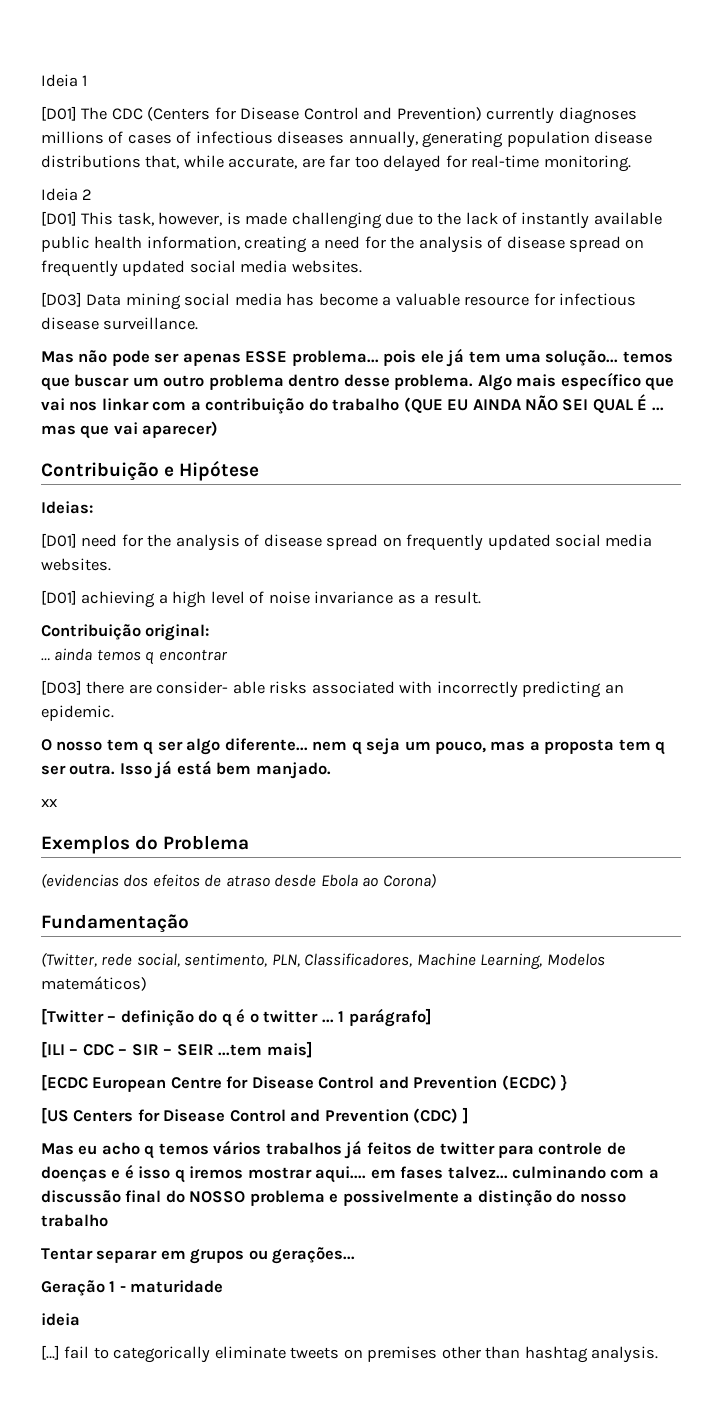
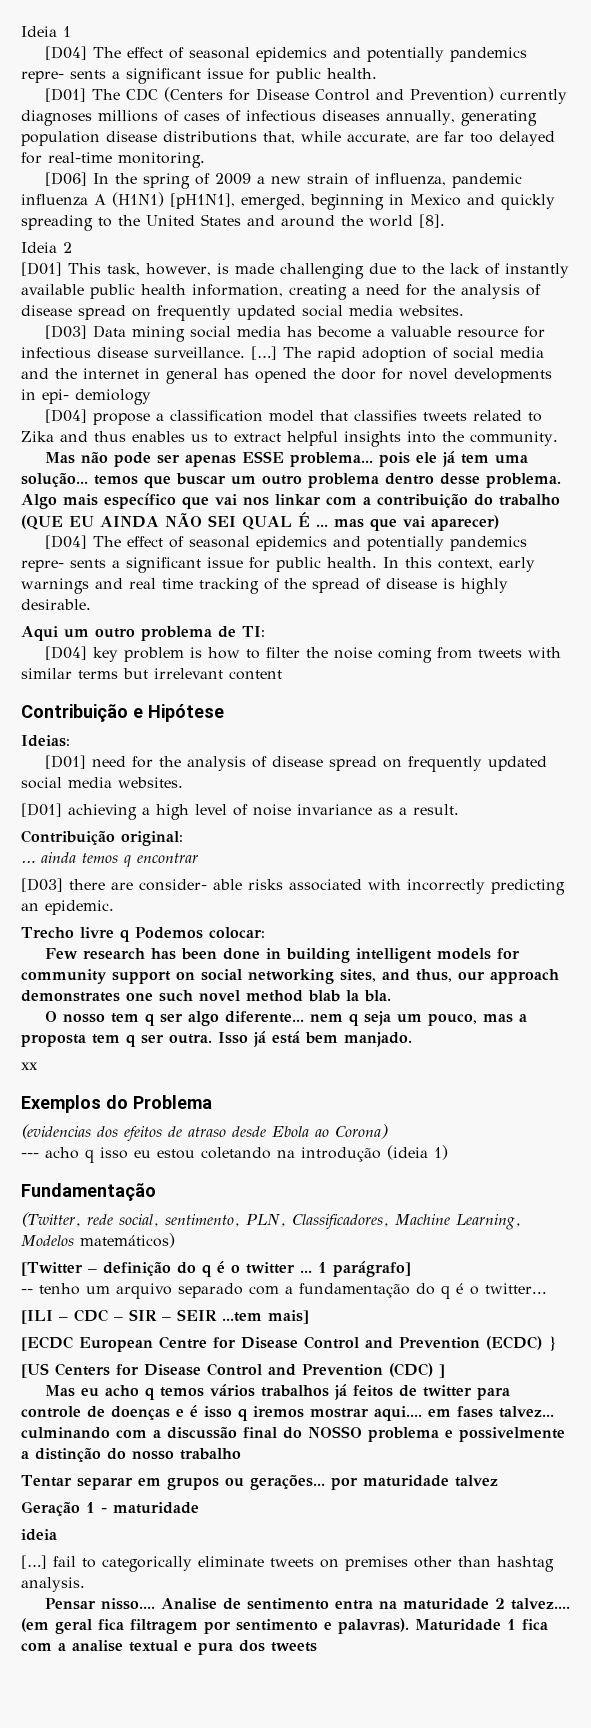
  Ideia 1
+ [D04] The effect of seasonal epidemics and potentially pandemics repre- sents a significant issue for public health.
+ [D06] In the spring of 2009 a new strain of influenza, pandemic influenza A (H1N1) [pH1N1], emerged, beginning in Mexico and quickly spreading to the United States and around the world [8].
+ […] The rapid adoption of social media and the internet in general has opened the door for novel developments in epi- demiology
+ [D04] propose a classification model that classifies tweets related to Zika and thus enables us to extract helpful insights into the community.
+ [D04] The effect of seasonal epidemics and potentially pandemics repre- sents a significant issue for public health. In this context, early warnings and real time tracking of the spread of disease is highly desirable.
+ Aqui um outro problema de TI:
+ [D04] key problem is how to filter the noise coming from tweets with similar terms but irrelevant content
+ Trecho livre q Podemos colocar:
+ Few research has been done in building intelligent models for community support on social networking sites, and thus, our approach demonstrates one such novel method blab la bla.
+ --- acho q isso eu estou coletando na introdução (ideia 1)
+ -- tenho um arquivo separado com a fundamentação do q é o twitter...
- Tentar separar em grupos ou gerações...
+ Tentar separar em grupos ou gerações... por maturidade talvez
+ Pensar nisso.... Analise de sentimento entra na maturidade 2 talvez.... (em geral fica filtragem por sentimento e palavras). Maturidade 1 fica com a analise textual e pura dos tweets

